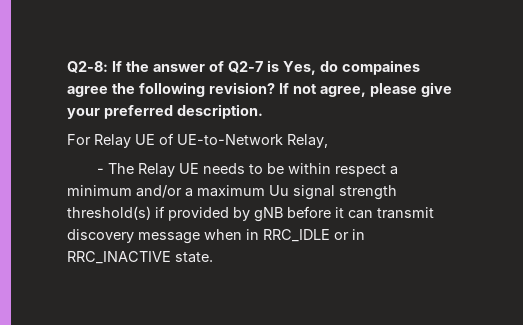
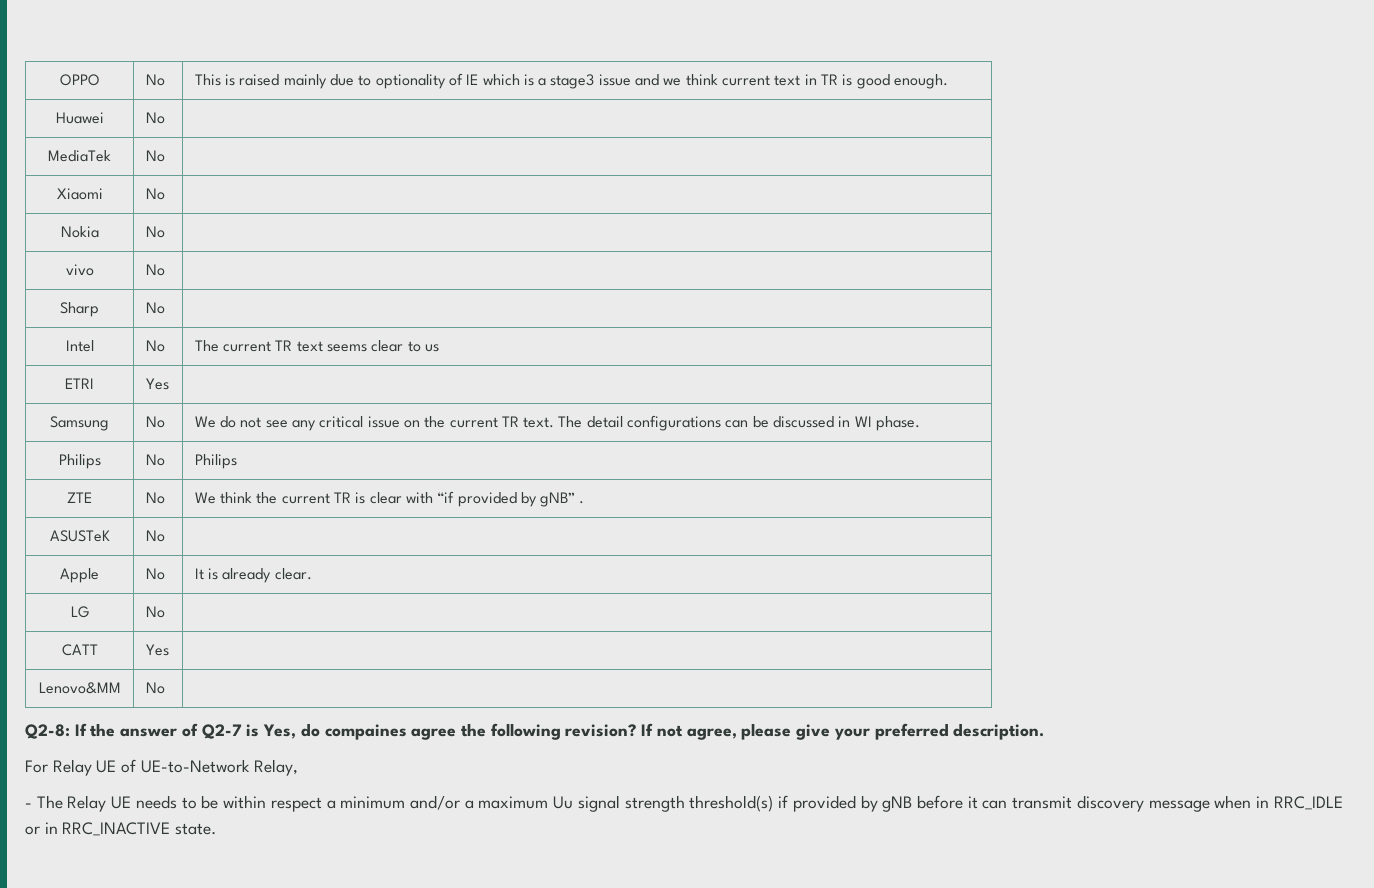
+ OPPO | No | This is raised mainly due to optionality of IE which is a stage3 issue and we think current text in TR is good enough.
+ Huawei | No |
+ MediaTek | No |
+ Xiaomi | No |
+ Nokia | No |
+ vivo | No |
+ Sharp | No |
+ Intel | No | The current TR text seems clear to us
+ ETRI | Yes |
+ Samsung | No | We do not see any critical issue on the current TR text. The detail configurations can be discussed in WI phase.
+ Philips | No | Philips
+ ZTE | No | We think the current TR is clear with “if provided by gNB” .
+ ASUSTeK | No |
+ Apple | No | It is already clear.
+ LG | No |
+ CATT | Yes |
+ Lenovo&MM | No |

